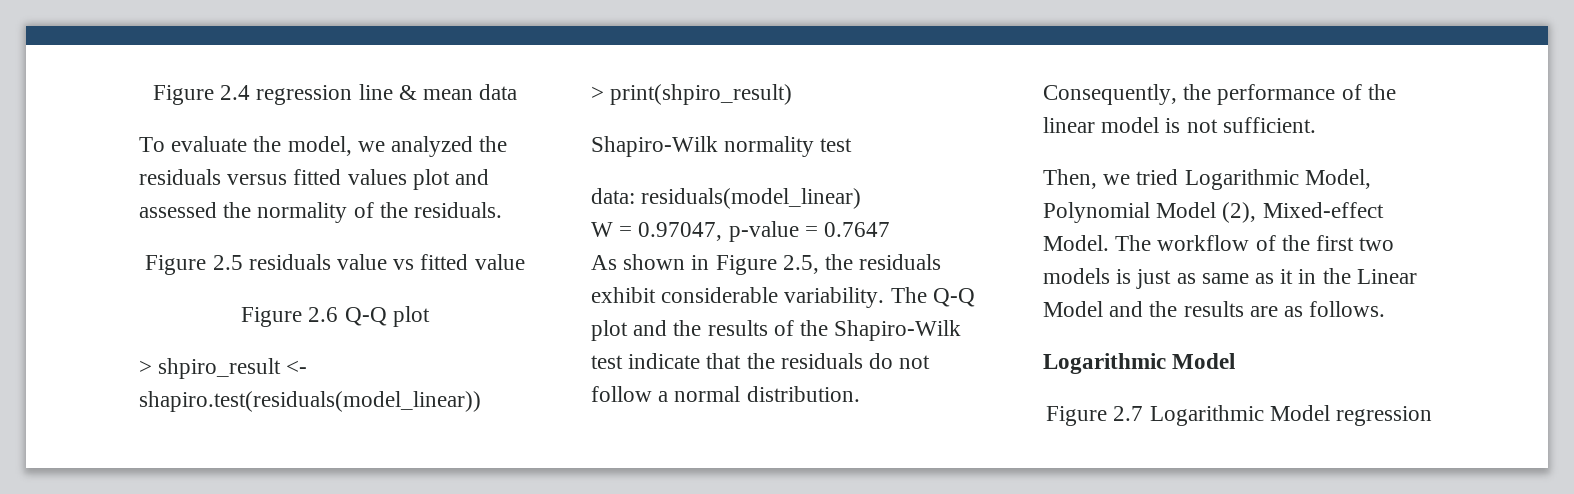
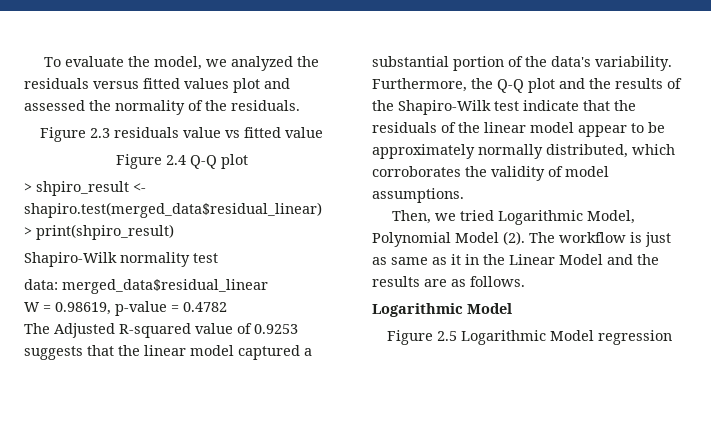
- Figure 2.4 regression line & mean data
- Figure 2.5 residuals value vs fitted value
+ Figure 2.3 residuals value vs fitted value
- Figure 2.6 Q-Q plot
+ Figure 2.4 Q-Q plot
- > shpiro_result <- shapiro.test(residuals(model_linear))
+ > shpiro_result <- shapiro.test(merged_data$residual_linear)
- data: residuals(model_linear)
+ data: merged_data$residual_linear
- W = 0.97047, p-value = 0.7647
- As shown in Figure 2.5, the residuals exhibit considerable variability. The Q-Q plot and the results of the Shapiro-Wilk test indicate that the residuals do not follow a normal distribution. Consequently, the performance of the linear model is not sufficient.
+ W = 0.98619, p-value = 0.4782
+ The Adjusted R-squared value of 0.9253 suggests that the linear model captured a substantial portion of the data's variability. Furthermore, the Q-Q plot and the results of the Shapiro-Wilk test indicate that the residuals of the linear model appear to be approximately normally distributed, which corroborates the validity of model assumptions.
- Then, we tried Logarithmic Model, Polynomial Model (2), Mixed-effect Model. The workflow of the first two models is just as same as it in the Linear Model and the results are as follows.
+ Then, we tried Logarithmic Model, Polynomial Model (2). The workflow is just as same as it in the Linear Model and the results are as follows.
- Figure 2.7 Logarithmic Model regression
+ Figure 2.5 Logarithmic Model regression

